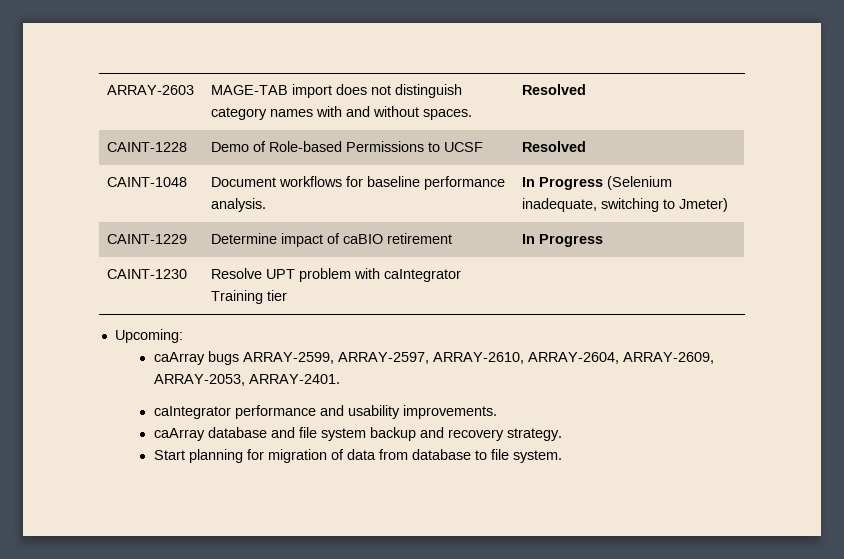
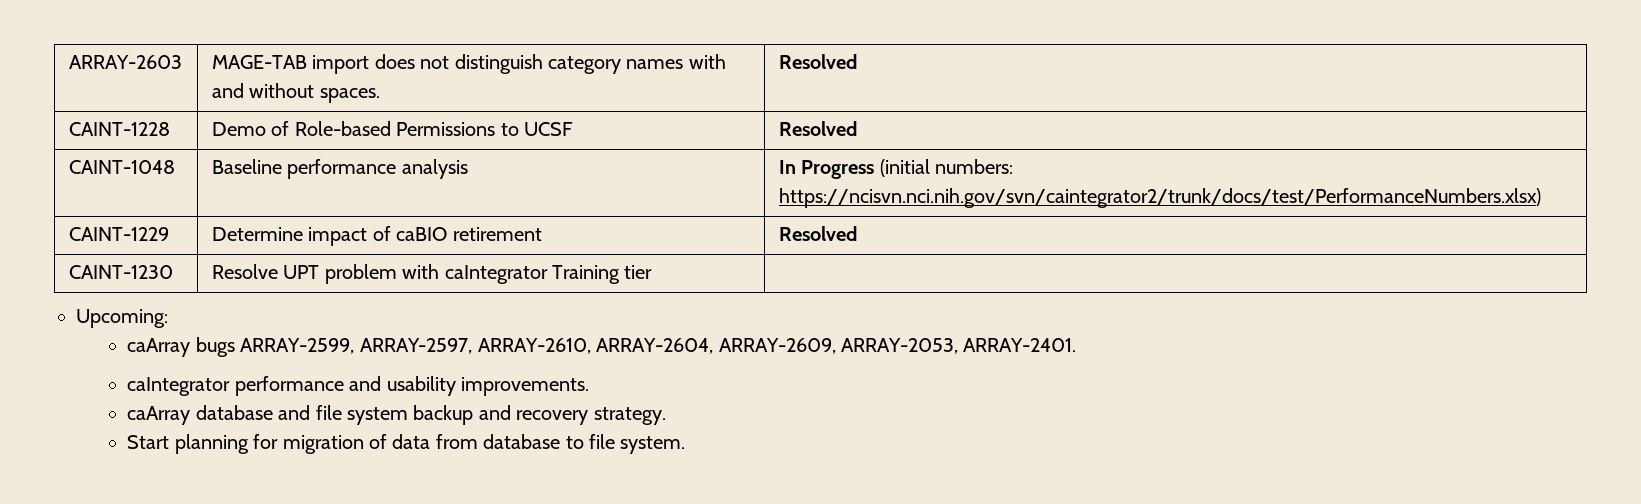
- CAINT-1048 | Document workflows for baseline performance analysis. | In Progress (Selenium inadequate, switching to Jmeter)
+ CAINT-1048 | Baseline performance analysis | In Progress (initial numbers: https://ncisvn.nci.nih.gov/svn/caintegrator2/trunk/docs/test/PerformanceNumbers.xlsx)
- CAINT-1229 | Determine impact of caBIO retirement | In Progress
+ CAINT-1229 | Determine impact of caBIO retirement | Resolved

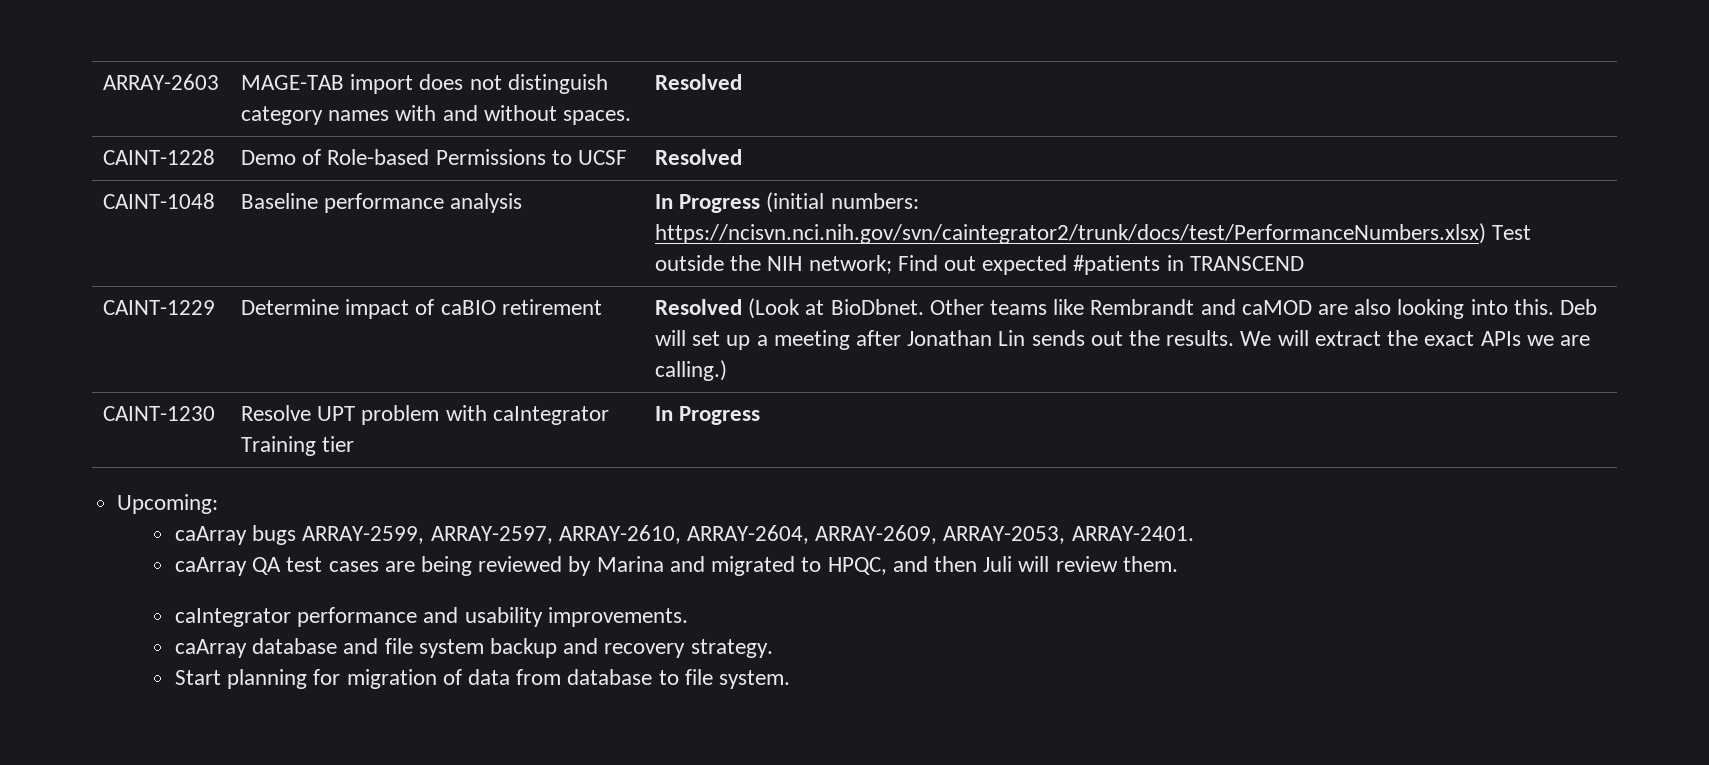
- CAINT-1048 | Baseline performance analysis | In Progress (initial numbers: https://ncisvn.nci.nih.gov/svn/caintegrator2/trunk/docs/test/PerformanceNumbers.xlsx)
+ CAINT-1048 | Baseline performance analysis | In Progress (initial numbers: https://ncisvn.nci.nih.gov/svn/caintegrator2/trunk/docs/test/PerformanceNumbers.xlsx) Test outside the NIH network; Find out expected #patients in TRANSCEND
- Determine impact of caBIO retirement | Resolved
+ Determine impact of caBIO retirement | Resolved (Look at BioDbnet. Other teams like Rembrandt and caMOD are also looking into this. Deb will set up a meeting after Jonathan Lin sends out the results. We will extract the exact APIs we are calling.)
- CAINT-1230 | Resolve UPT problem with caIntegrator Training tier |
+ CAINT-1230 | Resolve UPT problem with caIntegrator Training tier | In Progress
+ caArray QA test cases are being reviewed by Marina and migrated to HPQC, and then Juli will review them.

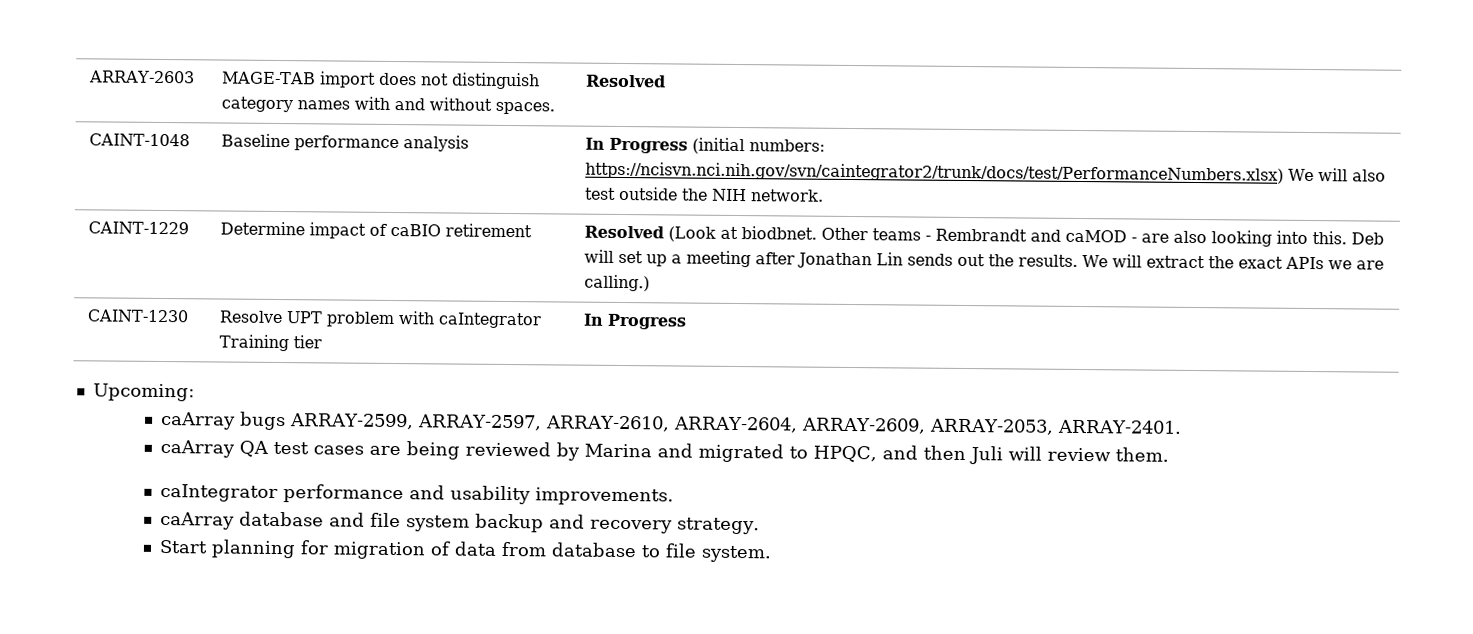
- CAINT-1228 | Demo of Role-based Permissions to UCSF | Resolved
- CAINT-1048 | Baseline performance analysis | In Progress (initial numbers: https://ncisvn.nci.nih.gov/svn/caintegrator2/trunk/docs/test/PerformanceNumbers.xlsx) Test outside the NIH network; Find out expected #patients in TRANSCEND
+ CAINT-1048 | Baseline performance analysis | In Progress (initial numbers: https://ncisvn.nci.nih.gov/svn/caintegrator2/trunk/docs/test/PerformanceNumbers.xlsx) We will also test outside the NIH network.
- Resolved (Look at BioDbnet.
+ Resolved (Look at biodbnet.
- Other teams like Rembrandt and caMOD are also looking into this.
+ Other teams - Rembrandt and caMOD - are also looking into this.

